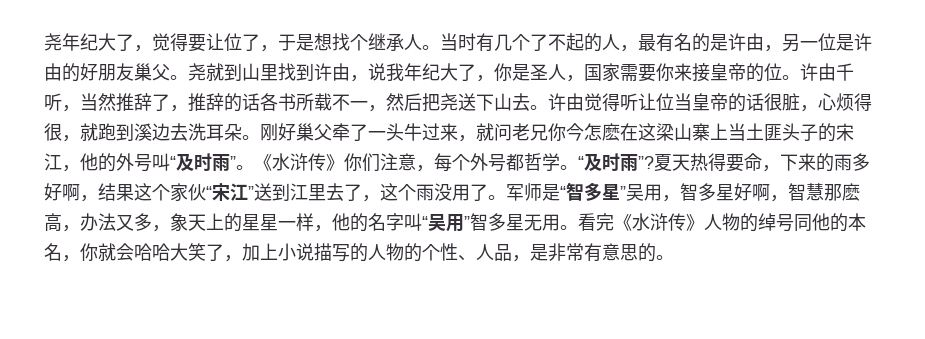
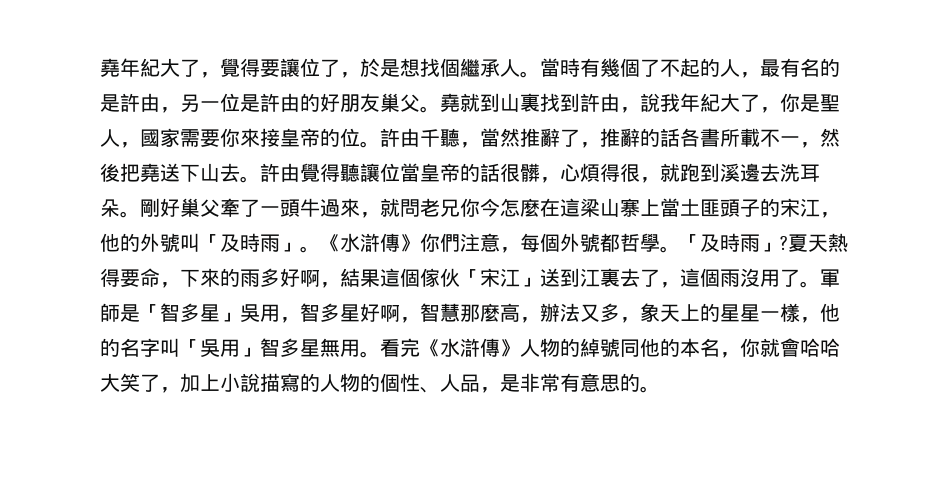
- 尧年纪大了，觉得要让位了，于是想找个继承人。当时有几个了不起的人，最有名的是许由，另一位是许由的好朋友巢父。
+ 堯年紀大了，覺得要讓位了，於是想找個繼承人。當時有幾個了不起的人，最有名的是許由，另一位是許由的好朋友巢父。
- 尧就到山里找到许由，说我年纪大了，你是圣人，国家需要你来接皇帝的位。
+ 堯就到山裏找到許由，說我年紀大了，你是聖人，國家需要你來接皇帝的位。
- 许由千听，当然推辞了，推辞的话各书所载不一，然后把尧送下山去。
+ 許由千聽，當然推辭了，推辭的話各書所載不一，然後把堯送下山去。
- 许由觉得听让位当皇帝的话很脏，心烦得很，就跑到溪边去洗耳朵。
+ 許由覺得聽讓位當皇帝的話很髒，心煩得很，就跑到溪邊去洗耳朵。
- 刚好巢父牵了一头牛过来，就问老兄你今怎麽在这梁山寨上当土匪头子的宋江，他的外号叫“及时雨”。《水浒传》你们注意，每个外号都哲学。“及时雨”?夏天热得要命，下来的雨多好啊，结果这个家伙“宋江”送到江里去了，这个雨没用了。军师是“智多星”吴用，智多星好啊，智慧那麽高，办法又多，象天上的星星一样，他的名字叫“吴用”智多星无用。
+ 剛好巢父牽了一頭牛過來，就問老兄你今怎麼在這梁山寨上當土匪頭子的宋江，他的外號叫「及時雨」。《水滸傳》你們注意，每個外號都哲學。「及時雨」?夏天熱得要命，下來的雨多好啊，結果這個傢伙「宋江」送到江裏去了，這個雨沒用了。軍師是「智多星」吳用，智多星好啊，智慧那麼高，辦法又多，象天上的星星一樣，他的名字叫「吳用」智多星無用。
- 看完《水浒传》人物的绰号同他的本名，你就会哈哈大笑了，加上小说描写的人物的个性、人品，是非常有意思的。
+ 看完《水滸傳》人物的綽號同他的本名，你就會哈哈大笑了，加上小說描寫的人物的個性、人品，是非常有意思的。

